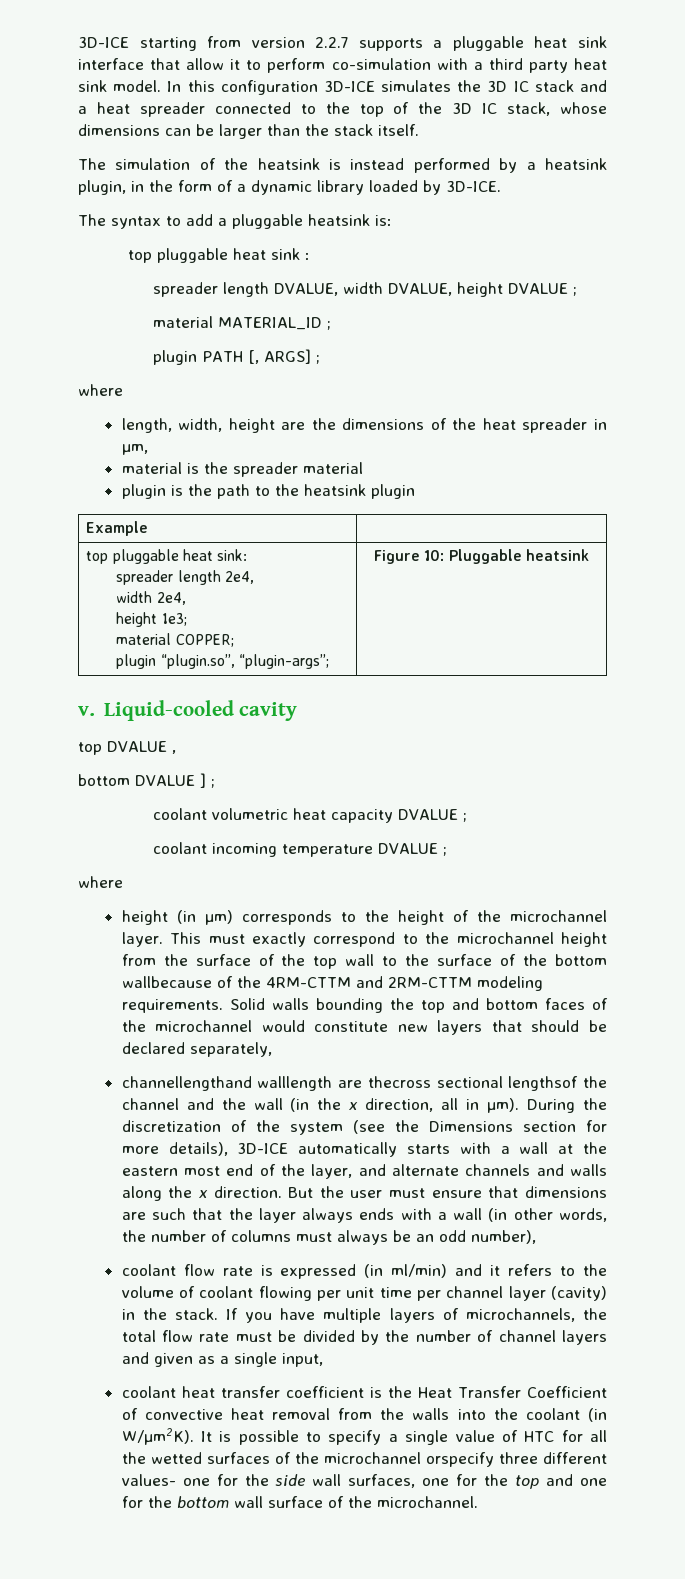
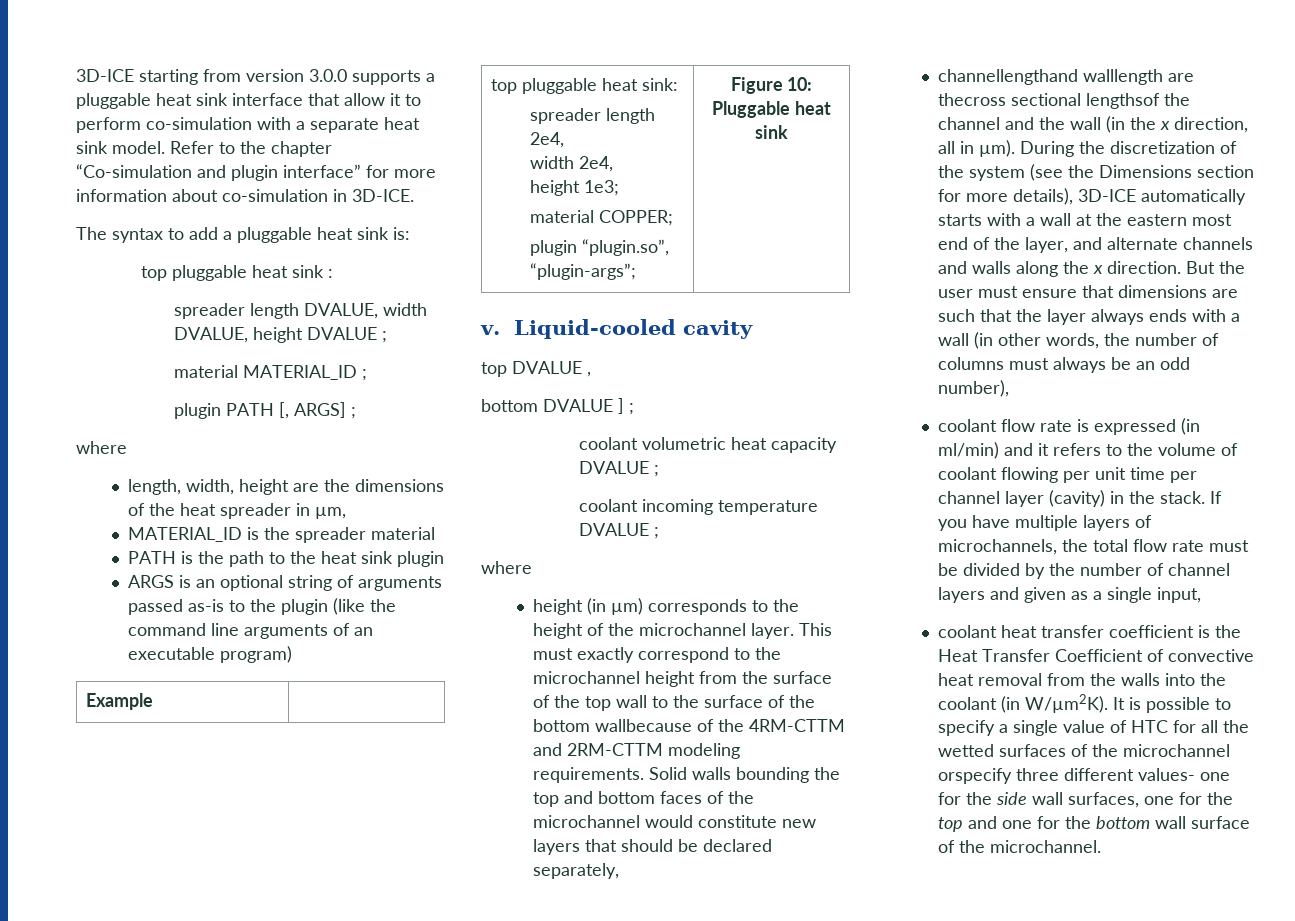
- 3D-ICE starting from version 2.2.7 supports a pluggable heat sink interface that allow it to perform co-simulation with a third party heat sink model.
+ 3D-ICE starting from version 3.0.0 supports a pluggable heat sink interface that allow it to perform co-simulation with a separate heat sink model.
- In this configuration 3D-ICE simulates the 3D IC stack and a heat spreader connected to the top of the 3D IC stack, whose dimensions can be larger than the stack itself.
- The simulation of the heatsink is instead performed by a heatsink plugin, in the form of a dynamic library loaded by 3D-ICE.
+ Refer to the chapter “Co-simulation and plugin interface” for more information about co-simulation in 3D-ICE.
- The syntax to add a pluggable heatsink is:
+ The syntax to add a pluggable heat sink is:
- material is the spreader material
+ MATERIAL_ID is the spreader material
- plugin is the path to the heatsink plugin
+ PATH is the path to the heat sink plugin
+ ARGS is an optional string of arguments passed as-is to the plugin (like the command line arguments of an executable program)
  top pluggable heat sink:
  spreader length 2e4,
  width 2e4,
  height 1e3;
  material COPPER;
- plugin “plugin.so”, “plugin-args”; | Figure 10: Pluggable heatsink
+ plugin “plugin.so”, “plugin-args”; | Figure 10: Pluggable heat sink

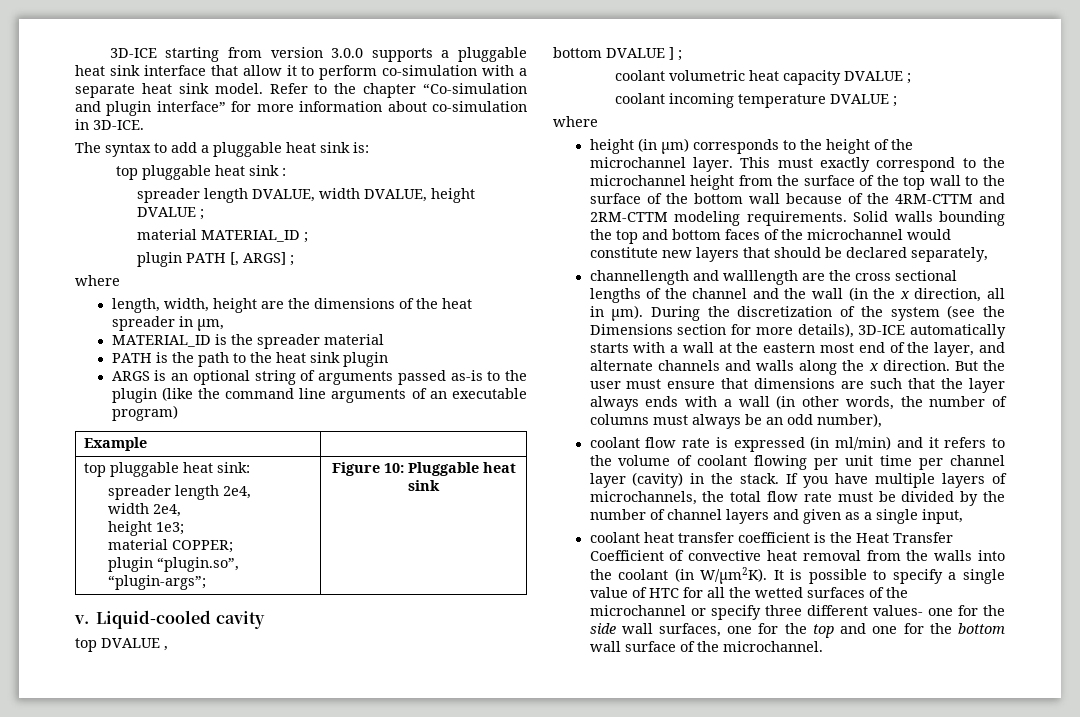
- This must exactly correspond to the microchannel height from the surface of the top wall to the surface of the bottom wallbecause of the 4RM-CTTM and 2RM-CTTM modeling requirements.
+ This must exactly correspond to the microchannel height from the surface of the top wall to the surface of the bottom wall because of the 4RM-CTTM and 2RM-CTTM modeling requirements.
- channellengthand walllength are thecross sectional lengthsof the channel and the wall (in the x direction, all in µm).
+ channellength and walllength are the cross sectional lengths of the channel and the wall (in the x direction, all in µm).
- It is possible to specify a single value of HTC for all the wetted surfaces of the microchannel orspecify three different values- one for the side wall surfaces, one for the top and one for the bottom wall surface of the microchannel.
+ It is possible to specify a single value of HTC for all the wetted surfaces of the microchannel or specify three different values- one for the side wall surfaces, one for the top and one for the bottom wall surface of the microchannel.

